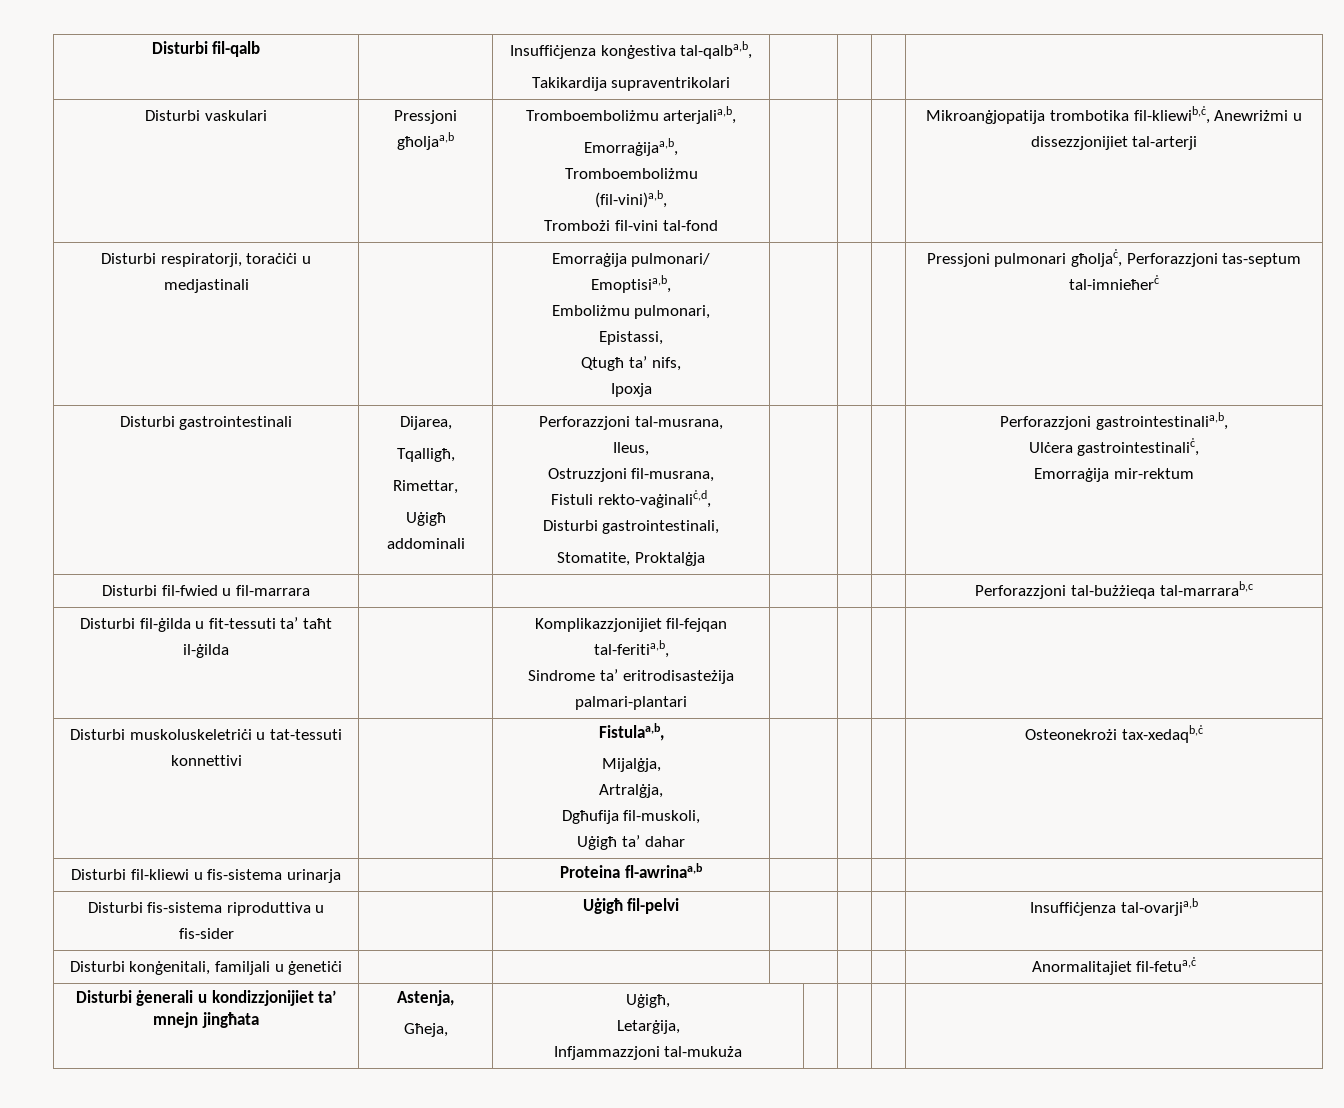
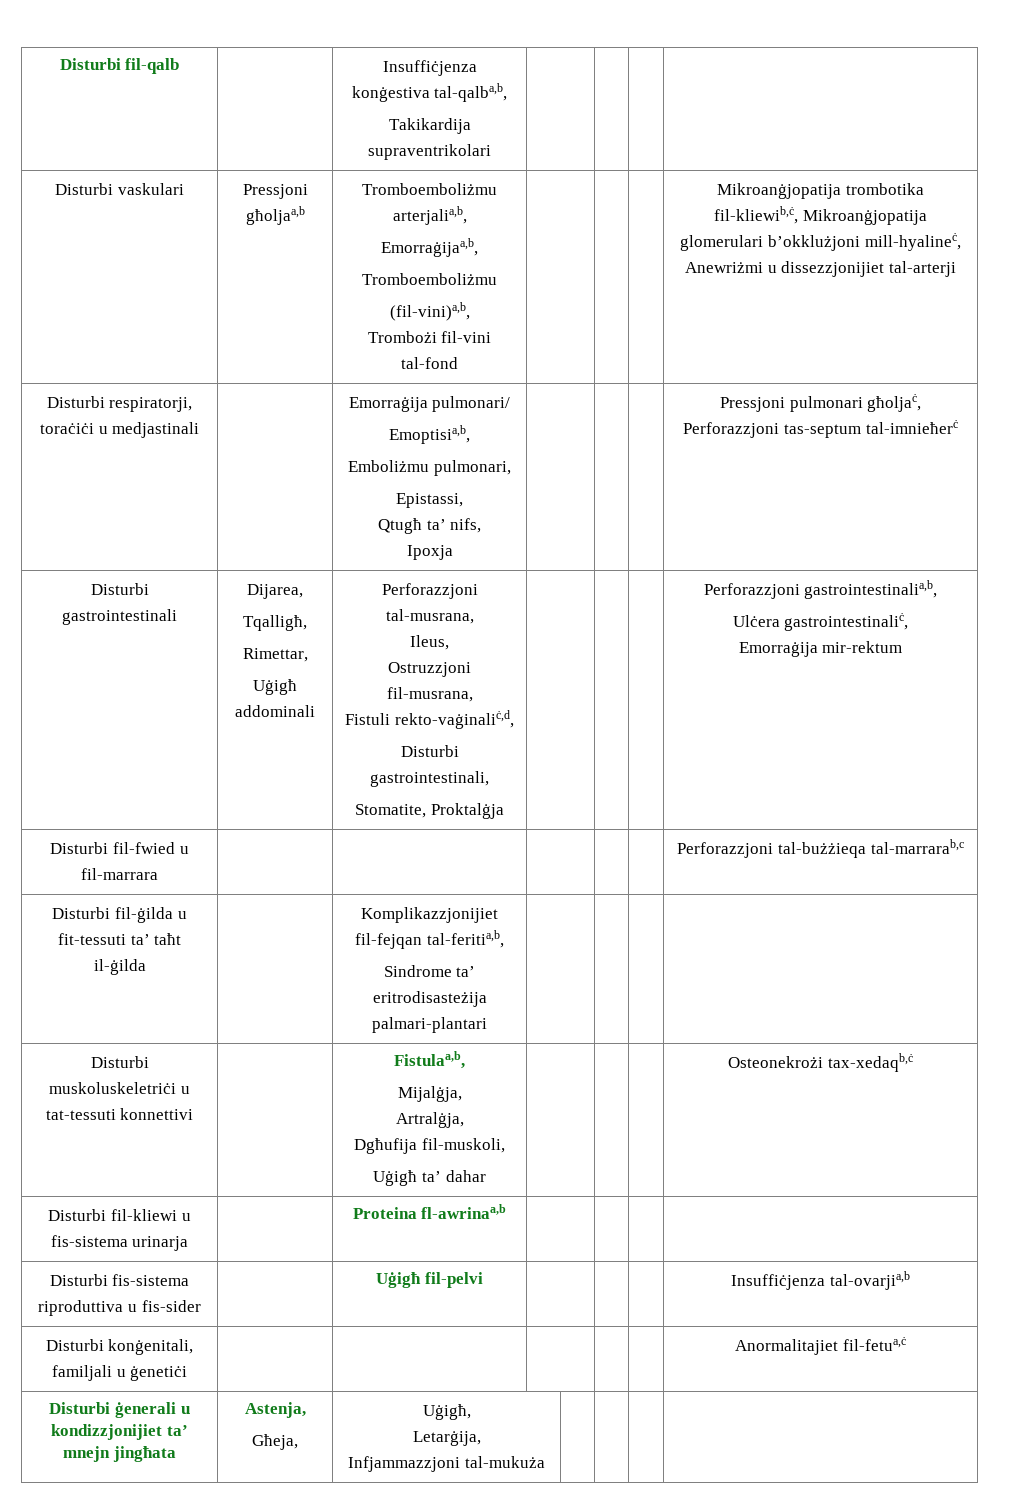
  Disturbi vaskulari | Pressjoni għoljaa,b | Tromboemboliżmu arterjalia,b,
  Emorraġijaa,b,
  Tromboemboliżmu
  (fil-vini)a,b,
- Trombożi fil-vini tal-fond | | | | Mikroanġjopatija trombotika fil-kliewib,ċ, Anewriżmi u dissezzjonijiet tal-arterji
+ Trombożi fil-vini tal-fond | | | | Mikroanġjopatija trombotika fil-kliewib,ċ, Mikroanġjopatija glomerulari b’okklużjoni mill-hyalineċ, Anewriżmi u dissezzjonijiet tal-arterji

